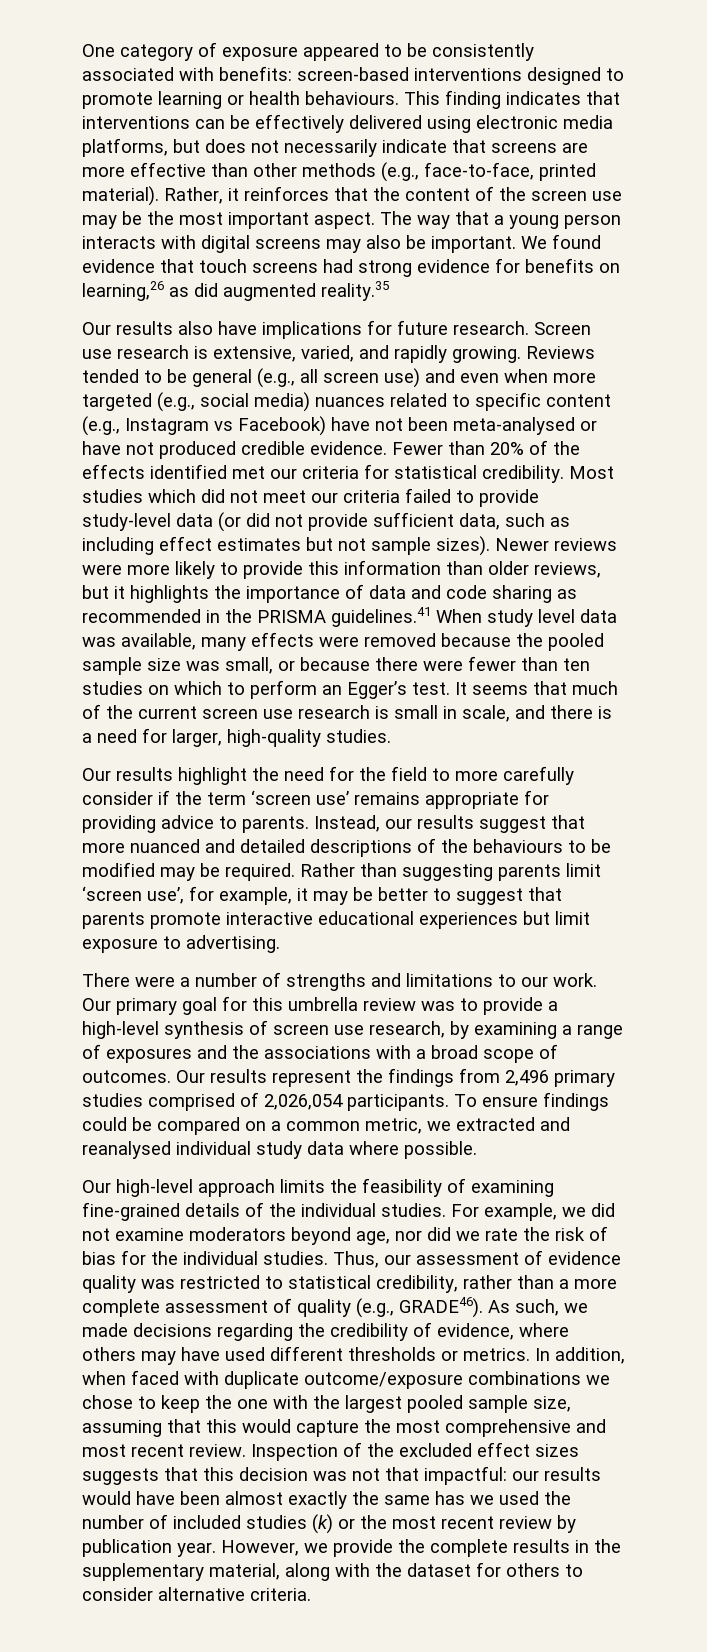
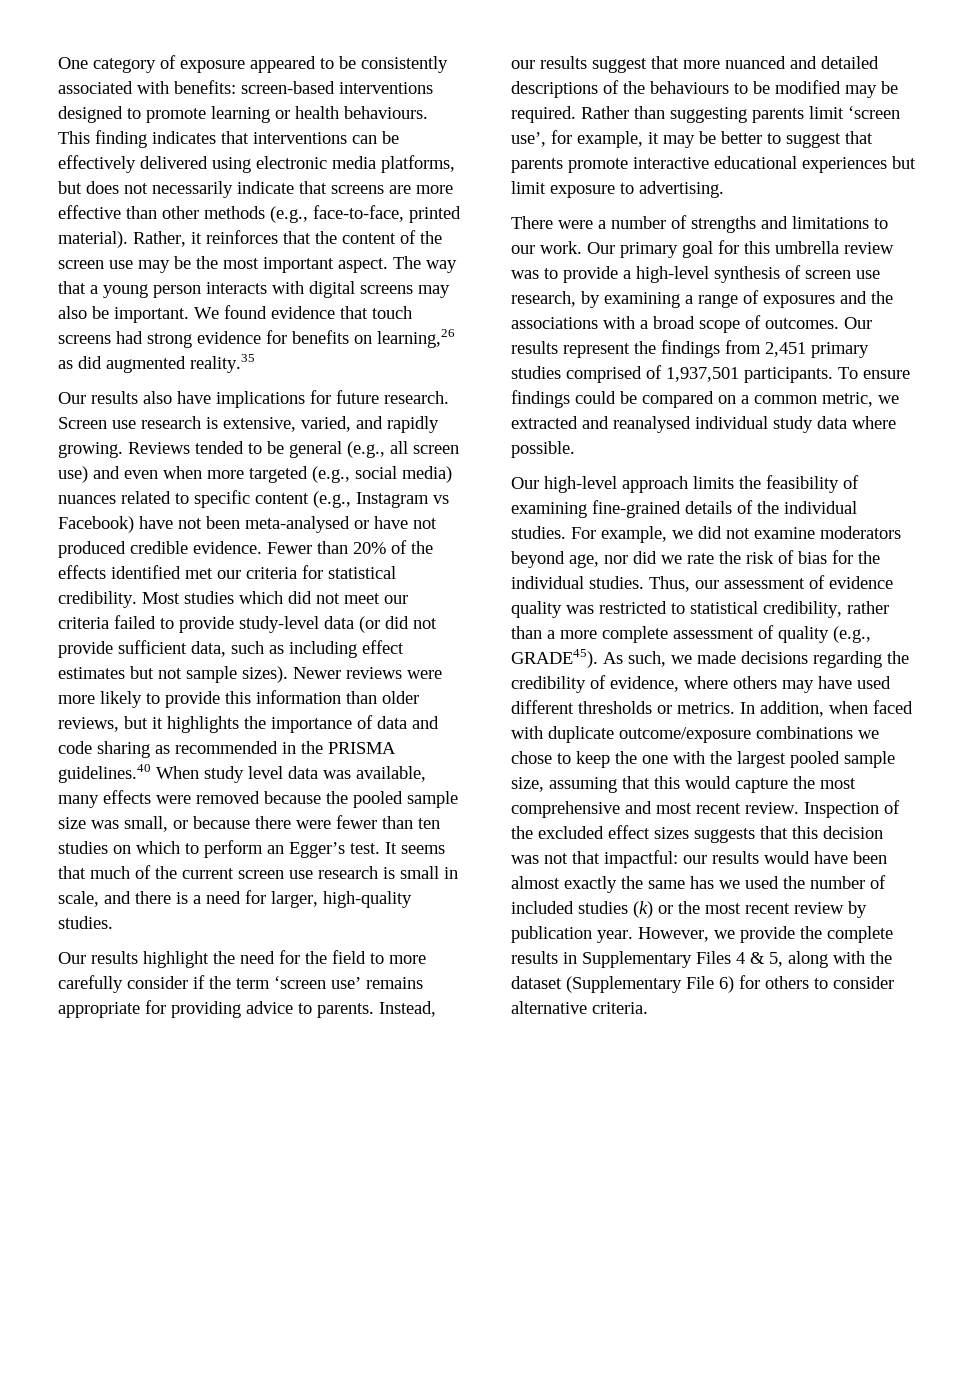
- Newer reviews were more likely to provide this information than older reviews, but it highlights the importance of data and code sharing as recommended in the PRISMA guidelines.41 When study level data was available, many effects were removed because the pooled sample size was small, or because there were fewer than ten studies on which to perform an Egger’s test.
+ Newer reviews were more likely to provide this information than older reviews, but it highlights the importance of data and code sharing as recommended in the PRISMA guidelines.40 When study level data was available, many effects were removed because the pooled sample size was small, or because there were fewer than ten studies on which to perform an Egger’s test.
- Our results represent the findings from 2,496 primary studies comprised of 2,026,054 participants.
+ Our results represent the findings from 2,451 primary studies comprised of 1,937,501 participants.
- Thus, our assessment of evidence quality was restricted to statistical credibility, rather than a more complete assessment of quality (e.g., GRADE46).
+ Thus, our assessment of evidence quality was restricted to statistical credibility, rather than a more complete assessment of quality (e.g., GRADE45).
- However, we provide the complete results in the supplementary material, along with the dataset for others to consider alternative criteria.
+ However, we provide the complete results in Supplementary Files 4 & 5, along with the dataset (Supplementary File 6) for others to consider alternative criteria.

